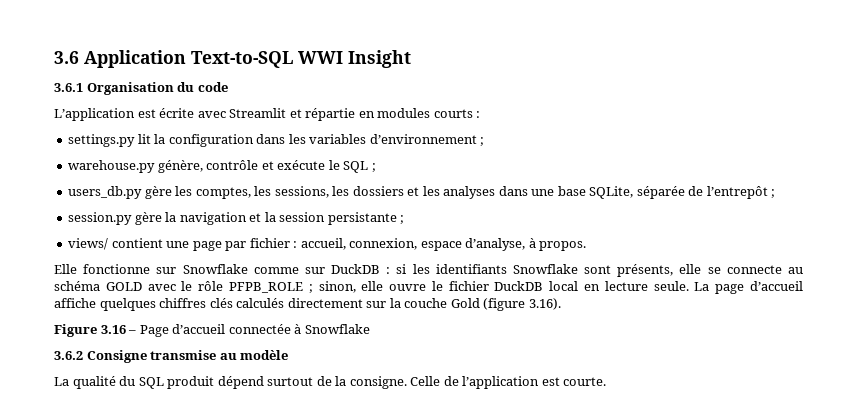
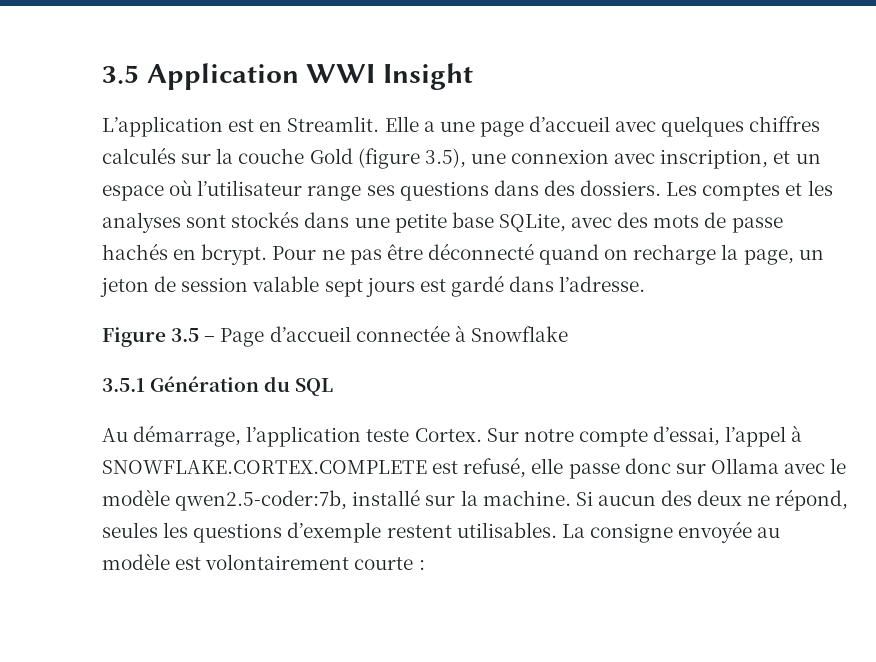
- 3.6 Application Text-to-SQL WWI Insight
+ 3.5 Application WWI Insight
- 3.6.1 Organisation du code
- L’application est écrite avec Streamlit et répartie en modules courts :
- settings.py lit la configuration dans les variables d’environnement ;
- warehouse.py génère, contrôle et exécute le SQL ;
- users_db.py gère les comptes, les sessions, les dossiers et les analyses dans une base SQLite, séparée de l’entrepôt ;
- session.py gère la navigation et la session persistante ;
- views/ contient une page par fichier : accueil, connexion, espace d’analyse, à propos.
- Elle fonctionne sur Snowflake comme sur DuckDB : si les identifiants Snowflake sont présents, elle se connecte au schéma GOLD avec le rôle PFPB_ROLE ; sinon, elle ouvre le fichier DuckDB local en lecture seule. La page d’accueil affiche quelques chiffres clés calculés directement sur la couche Gold (figure 3.16).
+ L’application est en Streamlit. Elle a une page d’accueil avec quelques chiffres calculés sur la couche Gold (figure 3.5), une connexion avec inscription, et un espace où l’utilisateur range ses questions dans des dossiers. Les comptes et les analyses sont stockés dans une petite base SQLite, avec des mots de passe hachés en bcrypt. Pour ne pas être déconnecté quand on recharge la page, un jeton de session valable sept jours est gardé dans l’adresse.
- Figure 3.16 – Page d’accueil connectée à Snowflake
+ Figure 3.5 – Page d’accueil connectée à Snowflake
- 3.6.2 Consigne transmise au modèle
- La qualité du SQL produit dépend surtout de la consigne. Celle de l’application est courte.
+ 3.5.1 Génération du SQL
+ Au démarrage, l’application teste Cortex. Sur notre compte d’essai, l’appel à SNOWFLAKE.CORTEX.COMPLETE est refusé, elle passe donc sur Ollama avec le modèle qwen2.5-coder:7b, installé sur la machine. Si aucun des deux ne répond, seules les questions d’exemple restent utilisables. La consigne envoyée au modèle est volontairement courte :

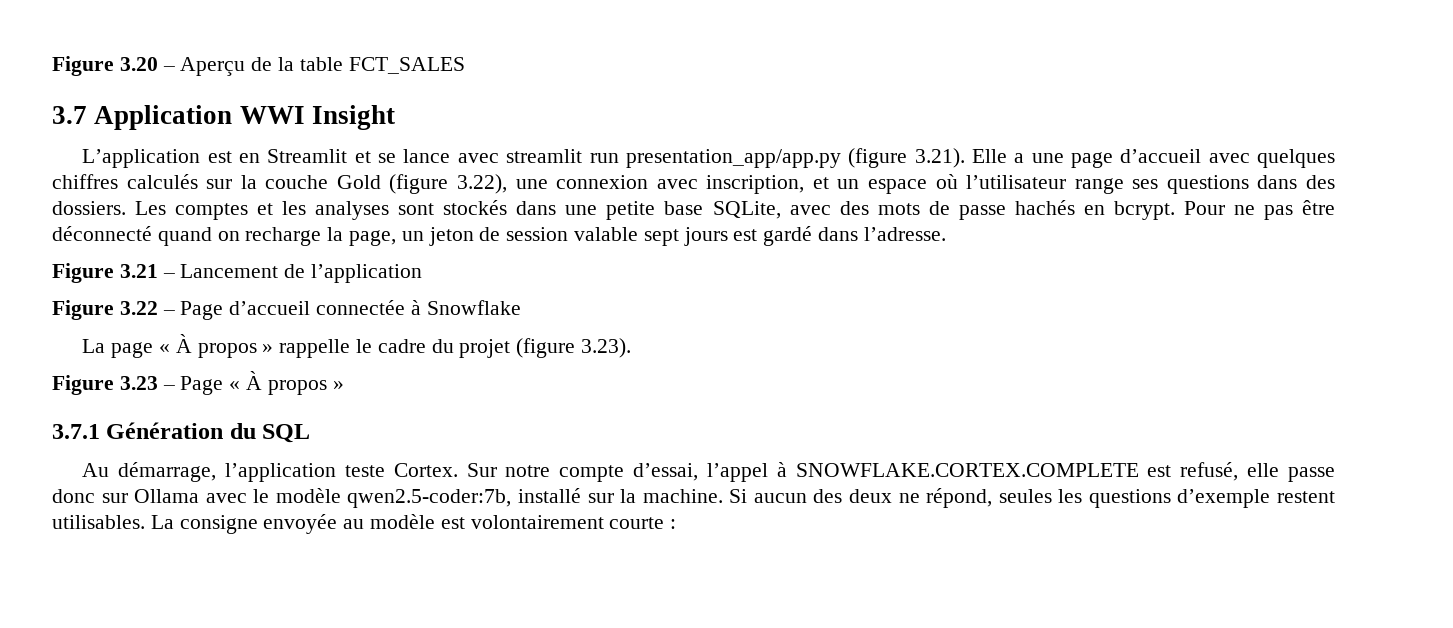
- 3.5 Application WWI Insight
+ Figure 3.20 – Aperçu de la table FCT_SALES
+ 3.7 Application WWI Insight
- L’application est en Streamlit. Elle a une page d’accueil avec quelques chiffres calculés sur la couche Gold (figure 3.5), une connexion avec inscription, et un espace où l’utilisateur range ses questions dans des dossiers.
+ L’application est en Streamlit et se lance avec streamlit run presentation_app/app.py (figure 3.21). Elle a une page d’accueil avec quelques chiffres calculés sur la couche Gold (figure 3.22), une connexion avec inscription, et un espace où l’utilisateur range ses questions dans des dossiers.
- Figure 3.5 – Page d’accueil connectée à Snowflake
+ Figure 3.21 – Lancement de l’application
+ Figure 3.22 – Page d’accueil connectée à Snowflake
- 3.5.1 Génération du SQL
+ La page « À propos » rappelle le cadre du projet (figure 3.23).
+ Figure 3.23 – Page « À propos »
+ 3.7.1 Génération du SQL

